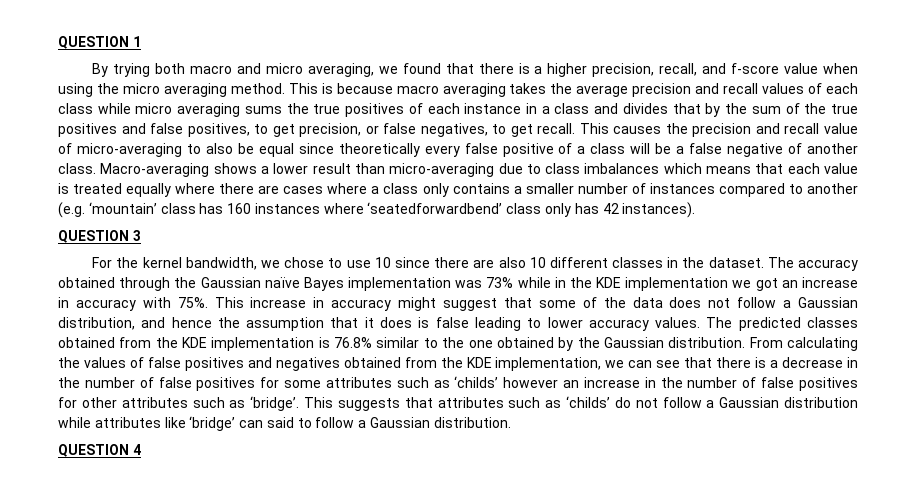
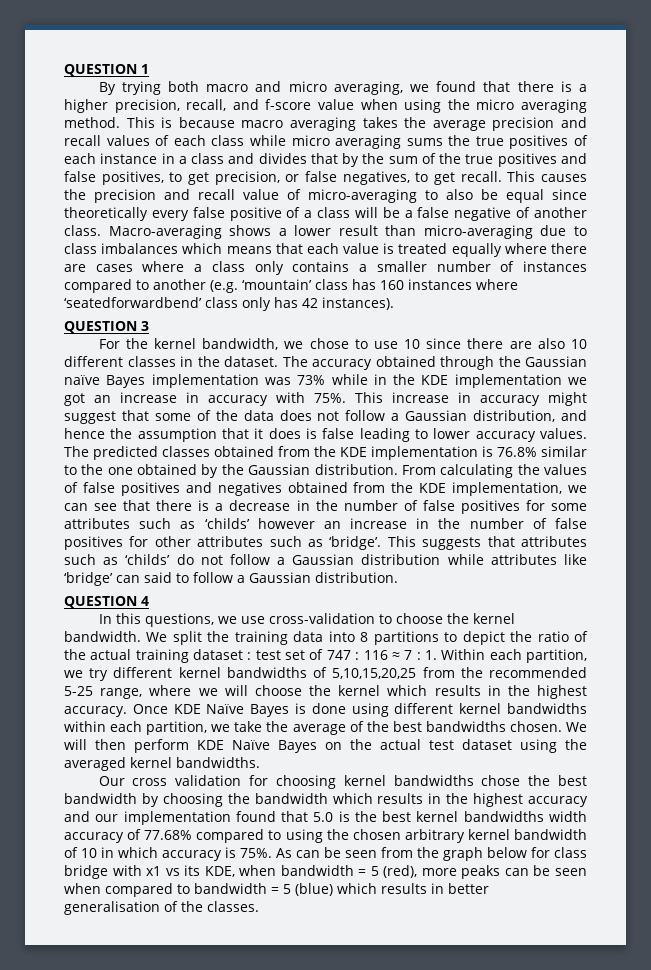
+ In this questions, we use cross-validation to choose the kernel bandwidth. We split the training data into 8 partitions to depict the ratio of the actual training dataset : test set of 747 : 116 ≈ 7 : 1. Within each partition, we try different kernel bandwidths of 5,10,15,20,25 from the recommended 5-25 range, where we will choose the kernel which results in the highest accuracy. Once KDE Naïve Bayes is done using different kernel bandwidths within each partition, we take the average of the best bandwidths chosen. We will then perform KDE Naïve Bayes on the actual test dataset using the averaged kernel bandwidths.
+ Our cross validation for choosing kernel bandwidths chose the best bandwidth by choosing the bandwidth which results in the highest accuracy and our implementation found that 5.0 is the best kernel bandwidths width accuracy of 77.68% compared to using the chosen arbitrary kernel bandwidth of 10 in which accuracy is 75%. As can be seen from the graph below for class bridge with x1 vs its KDE, when bandwidth = 5 (red), more peaks can be seen when compared to bandwidth = 5 (blue) which results in better generalisation of the classes.

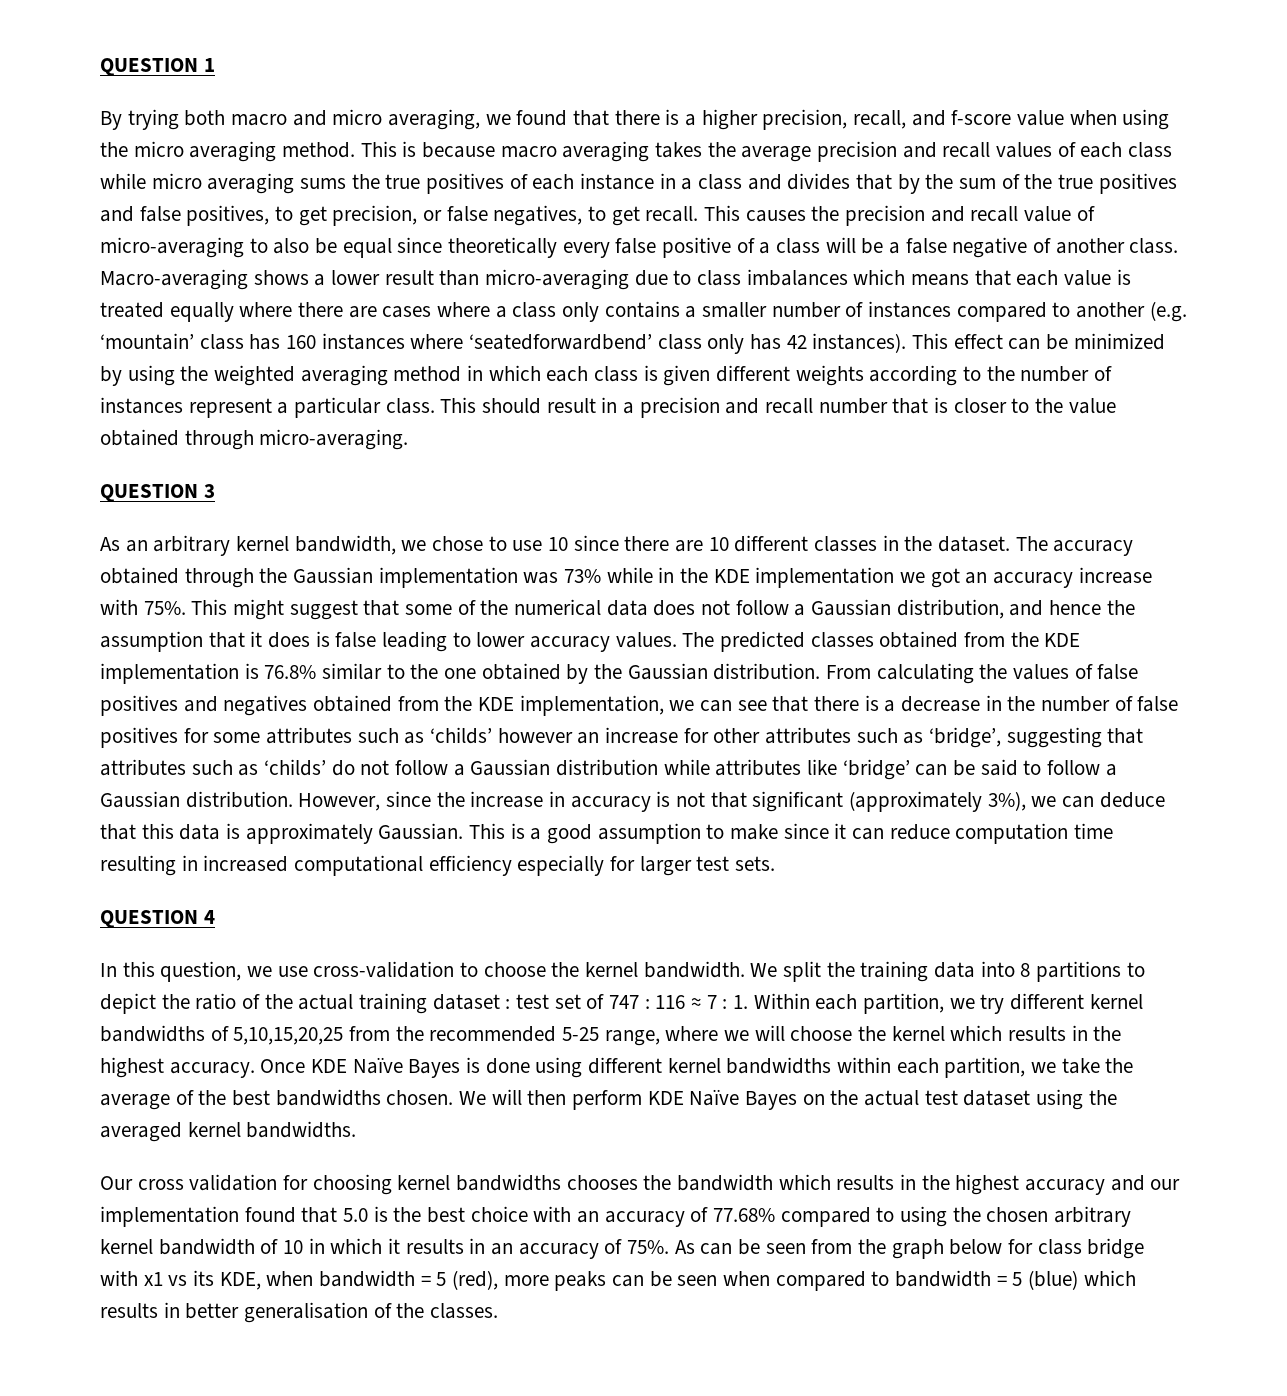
+ This effect can be minimized by using the weighted averaging method in which each class is given different weights according to the number of instances represent a particular class. This should result in a precision and recall number that is closer to the value obtained through micro-averaging.
- For the kernel bandwidth, we chose to use 10 since there are also 10 different classes in the dataset.
+ As an arbitrary kernel bandwidth, we chose to use 10 since there are 10 different classes in the dataset.
- The accuracy obtained through the Gaussian naïve Bayes implementation was 73% while in the KDE implementation we got an increase in accuracy with 75%. This increase in accuracy might suggest that some of the data does not follow a Gaussian distribution, and hence the assumption that it does is false leading to lower accuracy values.
+ The accuracy obtained through the Gaussian implementation was 73% while in the KDE implementation we got an accuracy increase with 75%. This might suggest that some of the numerical data does not follow a Gaussian distribution, and hence the assumption that it does is false leading to lower accuracy values.
- From calculating the values of false positives and negatives obtained from the KDE implementation, we can see that there is a decrease in the number of false positives for some attributes such as ‘childs’ however an increase in the number of false positives for other attributes such as ‘bridge’. This suggests that attributes such as ‘childs’ do not follow a Gaussian distribution while attributes like ‘bridge’ can said to follow a Gaussian distribution.
+ From calculating the values of false positives and negatives obtained from the KDE implementation, we can see that there is a decrease in the number of false positives for some attributes such as ‘childs’ however an increase for other attributes such as ‘bridge’, suggesting that attributes such as ‘childs’ do not follow a Gaussian distribution while attributes like ‘bridge’ can be said to follow a Gaussian distribution. However, since the increase in accuracy is not that significant (approximately 3%), we can deduce that this data is approximately Gaussian. This is a good assumption to make since it can reduce computation time resulting in increased computational efficiency especially for larger test sets.
- In this questions, we use cross-validation to choose the kernel bandwidth.
+ In this question, we use cross-validation to choose the kernel bandwidth.
- Our cross validation for choosing kernel bandwidths chose the best bandwidth by choosing the bandwidth which results in the highest accuracy and our implementation found that 5.0 is the best kernel bandwidths width accuracy of 77.68% compared to using the chosen arbitrary kernel bandwidth of 10 in which accuracy is 75%.
+ Our cross validation for choosing kernel bandwidths chooses the bandwidth which results in the highest accuracy and our implementation found that 5.0 is the best choice with an accuracy of 77.68% compared to using the chosen arbitrary kernel bandwidth of 10 in which it results in an accuracy of 75%.

